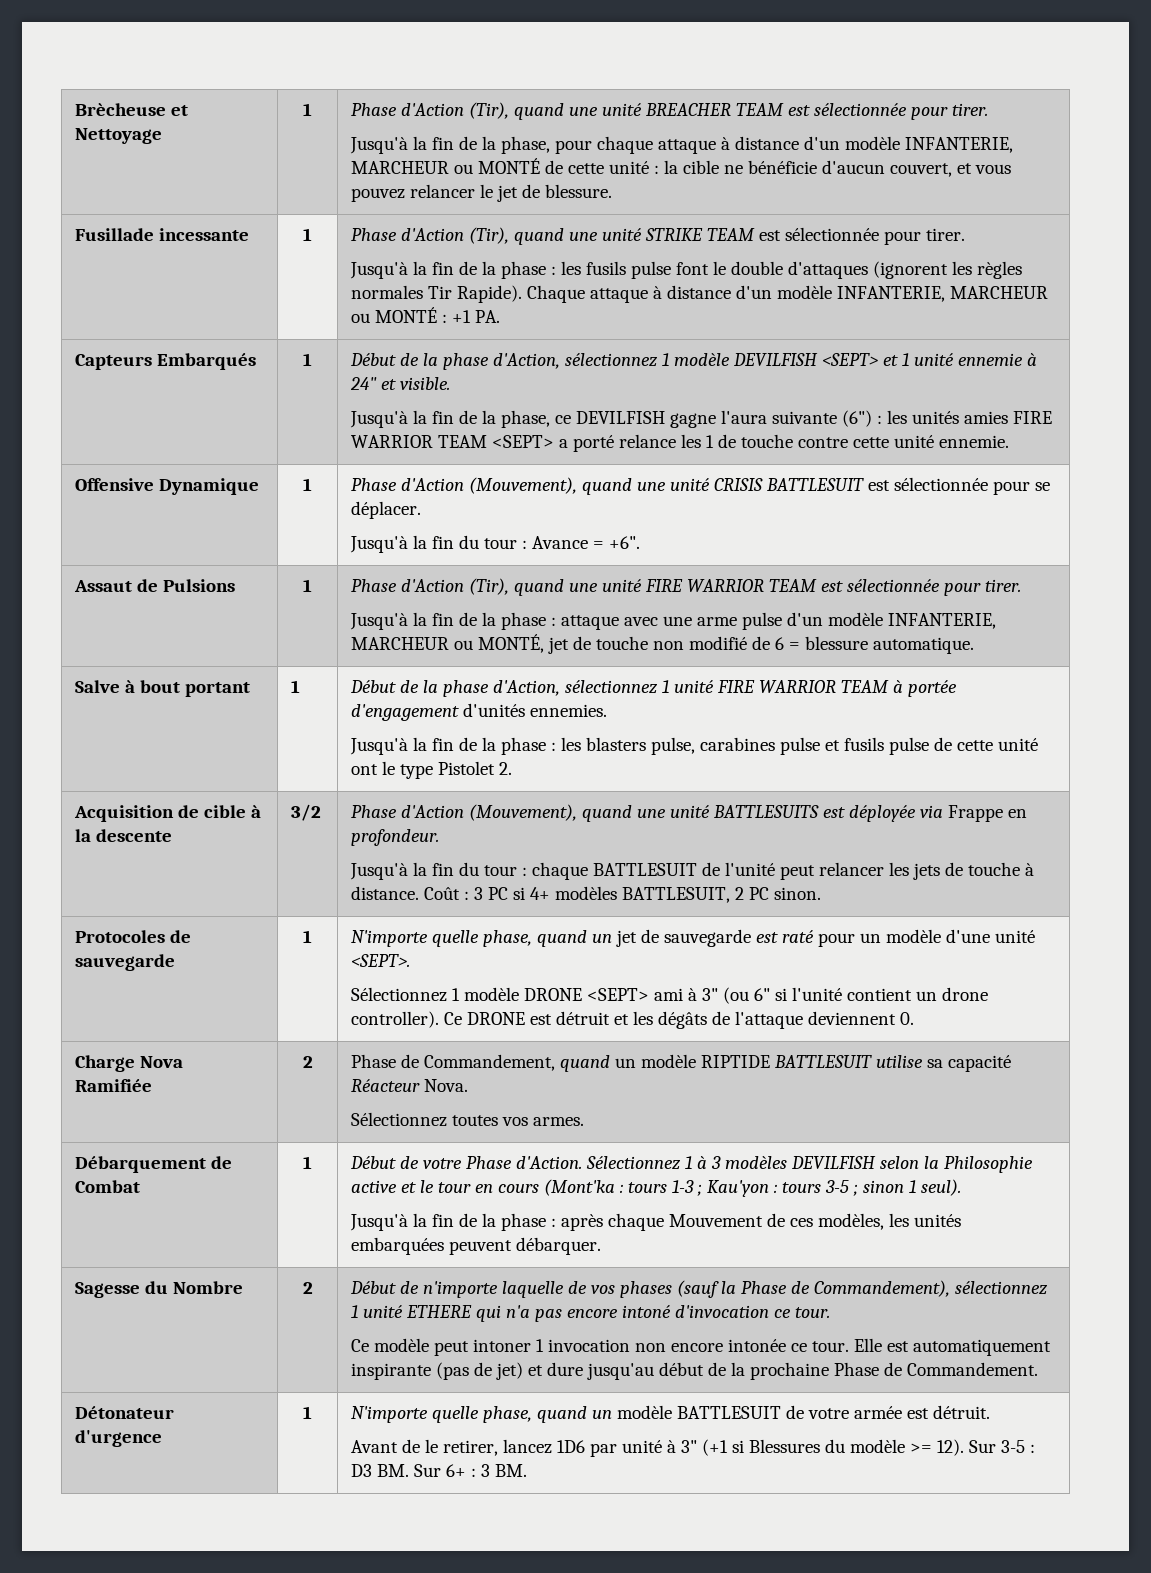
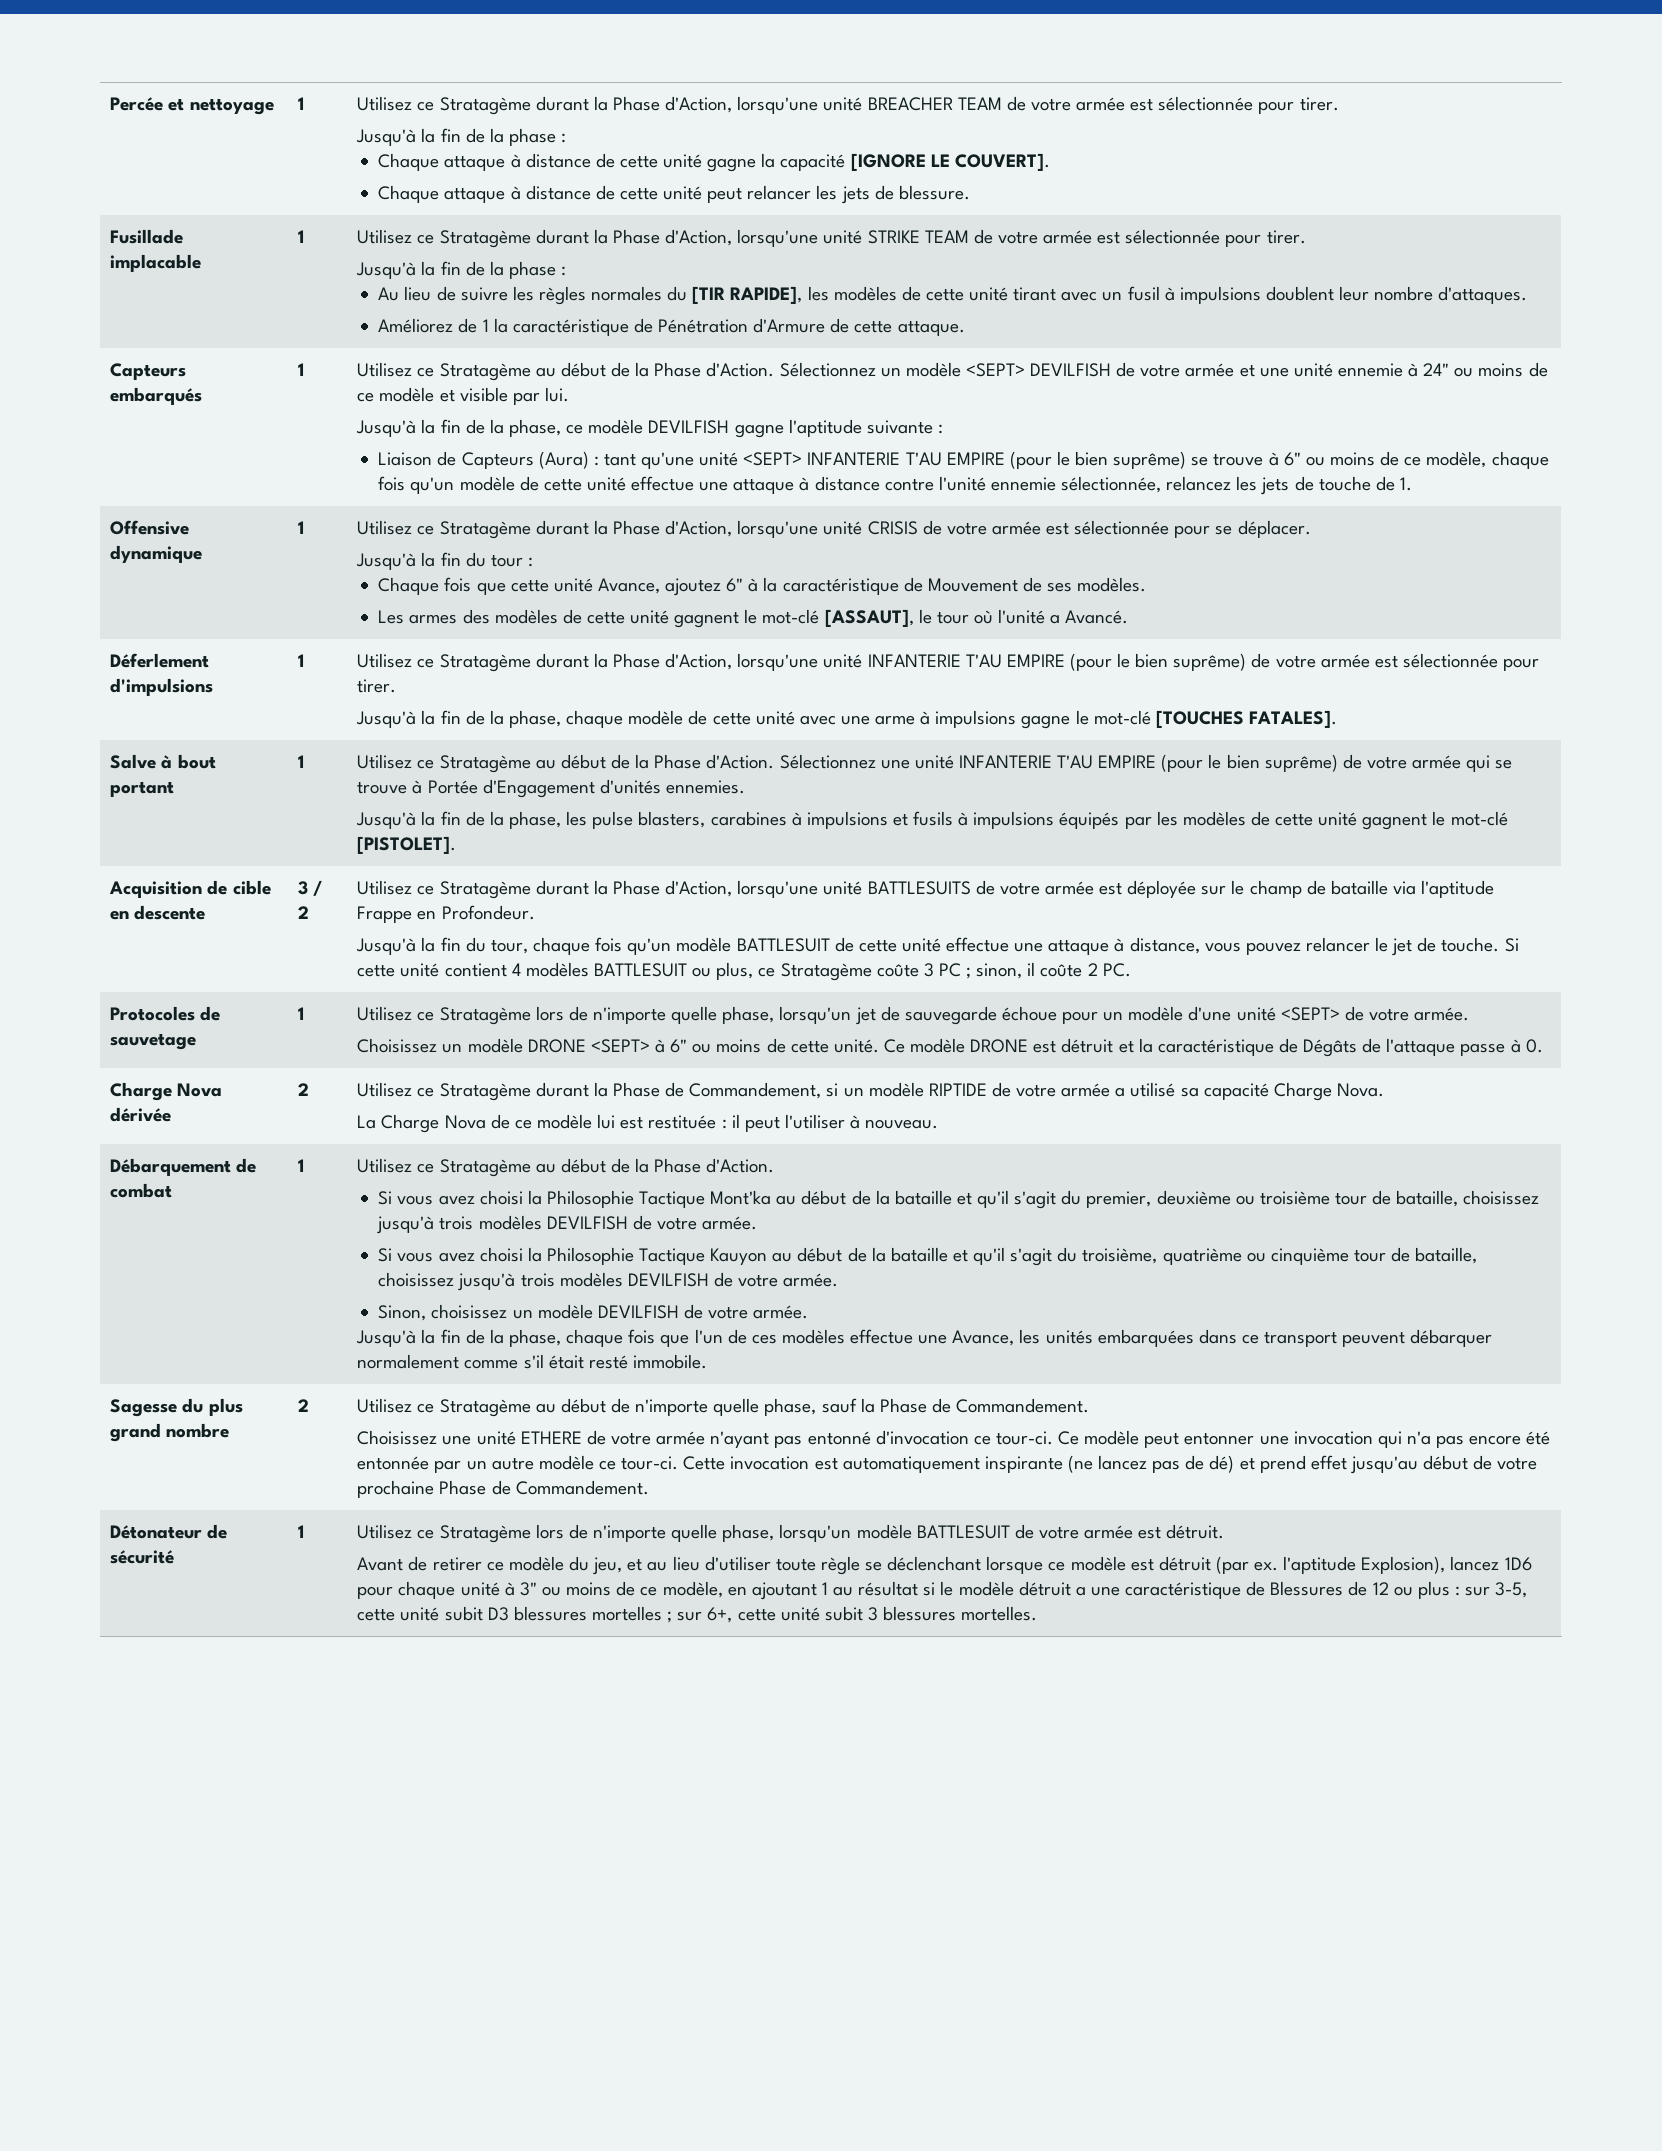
- Brècheuse et Nettoyage | 1 | Phase d'Action (Tir), quand une unité BREACHER TEAM est sélectionnée pour tirer.
- Jusqu'à la fin de la phase, pour chaque attaque à distance d'un modèle INFANTERIE, MARCHEUR ou MONTÉ de cette unité : la cible ne bénéficie d'aucun couvert, et vous pouvez relancer le jet de blessure.
- Fusillade incessante | 1 | Phase d'Action (Tir), quand une unité STRIKE TEAM est sélectionnée pour tirer.
- Jusqu'à la fin de la phase : les fusils pulse font le double d'attaques (ignorent les règles normales Tir Rapide). Chaque attaque à distance d'un modèle INFANTERIE, MARCHEUR ou MONTÉ : +1 PA.
- Capteurs Embarqués | 1 | Début de la phase d'Action, sélectionnez 1 modèle DEVILFISH <SEPT> et 1 unité ennemie à 24" et visible.
+ Percée et nettoyage | 1 | Utilisez ce Stratagème durant la Phase d'Action, lorsqu'une unité BREACHER TEAM de votre armée est sélectionnée pour tirer.
+ Jusqu'à la fin de la phase :
+ Chaque attaque à distance de cette unité gagne la capacité [IGNORE LE COUVERT].
+ Chaque attaque à distance de cette unité peut relancer les jets de blessure.
+ Fusillade implacable | 1 | Utilisez ce Stratagème durant la Phase d'Action, lorsqu'une unité STRIKE TEAM de votre armée est sélectionnée pour tirer.
+ Jusqu'à la fin de la phase :
+ Au lieu de suivre les règles normales du [TIR RAPIDE], les modèles de cette unité tirant avec un fusil à impulsions doublent leur nombre d'attaques.
+ Améliorez de 1 la caractéristique de Pénétration d'Armure de cette attaque.
+ Capteurs embarqués | 1 | Utilisez ce Stratagème au début de la Phase d'Action. Sélectionnez un modèle <SEPT> DEVILFISH de votre armée et une unité ennemie à 24" ou moins de ce modèle et visible par lui.
- Jusqu'à la fin de la phase, ce DEVILFISH gagne l'aura suivante (6") : les unités amies FIRE WARRIOR TEAM <SEPT> a porté relance les 1 de touche contre cette unité ennemie.
+ Jusqu'à la fin de la phase, ce modèle DEVILFISH gagne l'aptitude suivante :
+ Liaison de Capteurs (Aura) : tant qu'une unité <SEPT> INFANTERIE T'AU EMPIRE (pour le bien suprême) se trouve à 6" ou moins de ce modèle, chaque fois qu'un modèle de cette unité effectue une attaque à distance contre l'unité ennemie sélectionnée, relancez les jets de touche de 1.
- Offensive Dynamique | 1 | Phase d'Action (Mouvement), quand une unité CRISIS BATTLESUIT est sélectionnée pour se déplacer.
+ Offensive dynamique | 1 | Utilisez ce Stratagème durant la Phase d'Action, lorsqu'une unité CRISIS de votre armée est sélectionnée pour se déplacer.
- Jusqu'à la fin du tour : Avance = +6".
- Assaut de Pulsions | 1 | Phase d'Action (Tir), quand une unité FIRE WARRIOR TEAM est sélectionnée pour tirer.
- Jusqu'à la fin de la phase : attaque avec une arme pulse d'un modèle INFANTERIE, MARCHEUR ou MONTÉ, jet de touche non modifié de 6 = blessure automatique.
+ Jusqu'à la fin du tour :
+ Chaque fois que cette unité Avance, ajoutez 6" à la caractéristique de Mouvement de ses modèles.
+ Les armes des modèles de cette unité gagnent le mot-clé [ASSAUT], le tour où l'unité a Avancé.
+ Déferlement d'impulsions | 1 | Utilisez ce Stratagème durant la Phase d'Action, lorsqu'une unité INFANTERIE T'AU EMPIRE (pour le bien suprême) de votre armée est sélectionnée pour tirer.
+ Jusqu'à la fin de la phase, chaque modèle de cette unité avec une arme à impulsions gagne le mot-clé [TOUCHES FATALES].
- Début de la phase d'Action, sélectionnez 1 unité FIRE WARRIOR TEAM à portée d'engagement d'unités ennemies.
+ Utilisez ce Stratagème au début de la Phase d'Action. Sélectionnez une unité INFANTERIE T'AU EMPIRE (pour le bien suprême) de votre armée qui se trouve à Portée d'Engagement d'unités ennemies.
- Jusqu'à la fin de la phase : les blasters pulse, carabines pulse et fusils pulse de cette unité ont le type Pistolet 2.
+ Jusqu'à la fin de la phase, les pulse blasters, carabines à impulsions et fusils à impulsions équipés par les modèles de cette unité gagnent le mot-clé [PISTOLET].
- Acquisition de cible à la descente
+ Acquisition de cible en descente
- 3/2 | Phase d'Action (Mouvement), quand une unité BATTLESUITS est déployée via Frappe en profondeur.
- Jusqu'à la fin du tour : chaque BATTLESUIT de l'unité peut relancer les jets de touche à distance. Coût : 3 PC si 4+ modèles BATTLESUIT, 2 PC sinon.
+ 3 / 2 | Utilisez ce Stratagème durant la Phase d'Action, lorsqu'une unité BATTLESUITS de votre armée est déployée sur le champ de bataille via l'aptitude Frappe en Profondeur.
+ Jusqu'à la fin du tour, chaque fois qu'un modèle BATTLESUIT de cette unité effectue une attaque à distance, vous pouvez relancer le jet de touche. Si cette unité contient 4 modèles BATTLESUIT ou plus, ce Stratagème coûte 3 PC ; sinon, il coûte 2 PC.
- Protocoles de sauvegarde | 1 | N'importe quelle phase, quand un jet de sauvegarde est raté pour un modèle d'une unité <SEPT>.
- Sélectionnez 1 modèle DRONE <SEPT> ami à 3" (ou 6" si l'unité contient un drone controller). Ce DRONE est détruit et les dégâts de l'attaque deviennent 0.
+ Protocoles de sauvetage | 1 | Utilisez ce Stratagème lors de n'importe quelle phase, lorsqu'un jet de sauvegarde échoue pour un modèle d'une unité <SEPT> de votre armée.
+ Choisissez un modèle DRONE <SEPT> à 6" ou moins de cette unité. Ce modèle DRONE est détruit et la caractéristique de Dégâts de l'attaque passe à 0.
- Charge Nova Ramifiée | 2 | Phase de Commandement, quand un modèle RIPTIDE BATTLESUIT utilise sa capacité Réacteur Nova.
- Sélectionnez toutes vos armes.
+ Charge Nova dérivée | 2 | Utilisez ce Stratagème durant la Phase de Commandement, si un modèle RIPTIDE de votre armée a utilisé sa capacité Charge Nova.
+ La Charge Nova de ce modèle lui est restituée : il peut l'utiliser à nouveau.
- Débarquement de Combat | 1 | Début de votre Phase d'Action. Sélectionnez 1 à 3 modèles DEVILFISH selon la Philosophie active et le tour en cours (Mont'ka : tours 1-3 ; Kau'yon : tours 3-5 ; sinon 1 seul).
- Jusqu'à la fin de la phase : après chaque Mouvement de ces modèles, les unités embarquées peuvent débarquer.
- Sagesse du Nombre | 2 | Début de n'importe laquelle de vos phases (sauf la Phase de Commandement), sélectionnez 1 unité ETHERE qui n'a pas encore intoné d'invocation ce tour.
- Ce modèle peut intoner 1 invocation non encore intonée ce tour. Elle est automatiquement inspirante (pas de jet) et dure jusqu'au début de la prochaine Phase de Commandement.
+ Débarquement de combat | 1 | Utilisez ce Stratagème au début de la Phase d'Action.
+ Si vous avez choisi la Philosophie Tactique Mont'ka au début de la bataille et qu'il s'agit du premier, deuxième ou troisième tour de bataille, choisissez jusqu'à trois modèles DEVILFISH de votre armée.
+ Si vous avez choisi la Philosophie Tactique Kauyon au début de la bataille et qu'il s'agit du troisième, quatrième ou cinquième tour de bataille, choisissez jusqu'à trois modèles DEVILFISH de votre armée.
+ Sinon, choisissez un modèle DEVILFISH de votre armée.
+ Jusqu'à la fin de la phase, chaque fois que l'un de ces modèles effectue une Avance, les unités embarquées dans ce transport peuvent débarquer normalement comme s'il était resté immobile.
+ Sagesse du plus grand nombre | 2 | Utilisez ce Stratagème au début de n'importe quelle phase, sauf la Phase de Commandement.
+ Choisissez une unité ETHERE de votre armée n'ayant pas entonné d'invocation ce tour-ci. Ce modèle peut entonner une invocation qui n'a pas encore été entonnée par un autre modèle ce tour-ci. Cette invocation est automatiquement inspirante (ne lancez pas de dé) et prend effet jusqu'au début de votre prochaine Phase de Commandement.
- Détonateur d'urgence | 1 | N'importe quelle phase, quand un modèle BATTLESUIT de votre armée est détruit.
+ Détonateur de sécurité | 1 | Utilisez ce Stratagème lors de n'importe quelle phase, lorsqu'un modèle BATTLESUIT de votre armée est détruit.
- Avant de le retirer, lancez 1D6 par unité à 3" (+1 si Blessures du modèle >= 12). Sur 3-5 : D3 BM. Sur 6+ : 3 BM.
+ Avant de retirer ce modèle du jeu, et au lieu d'utiliser toute règle se déclenchant lorsque ce modèle est détruit (par ex. l'aptitude Explosion), lancez 1D6 pour chaque unité à 3" ou moins de ce modèle, en ajoutant 1 au résultat si le modèle détruit a une caractéristique de Blessures de 12 ou plus : sur 3-5, cette unité subit D3 blessures mortelles ; sur 6+, cette unité subit 3 blessures mortelles.

